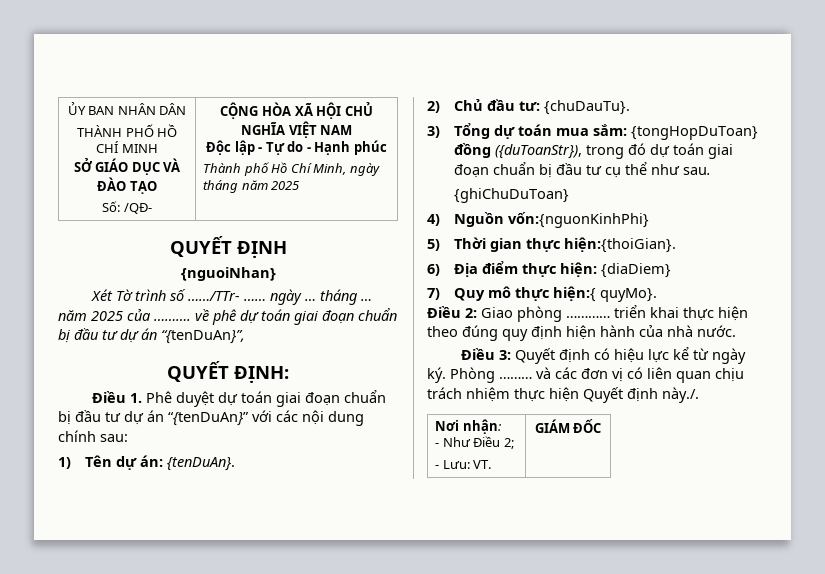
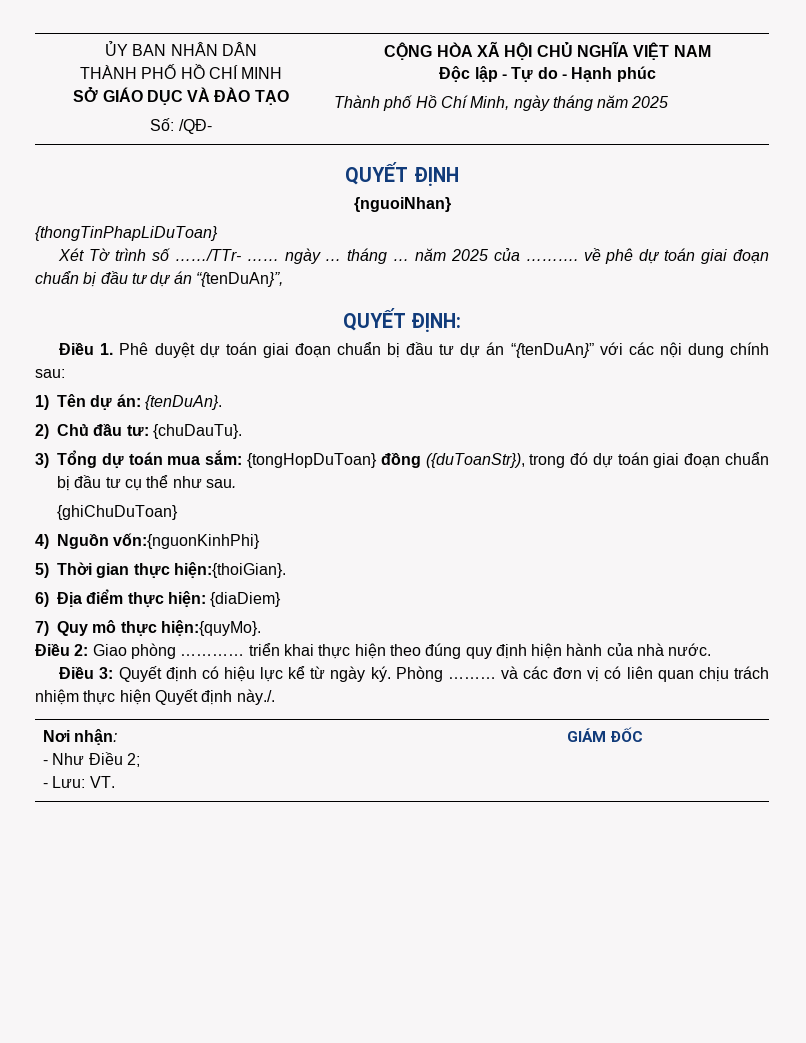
+ {thongTinPhapLiDuToan}
- 7) Quy mô thực hiện:{ quyMo}.
+ 7) Quy mô thực hiện:{quyMo}.

